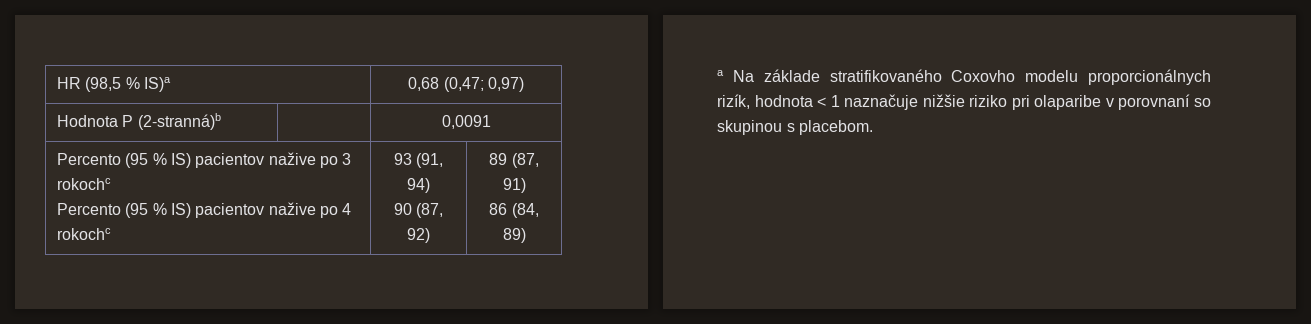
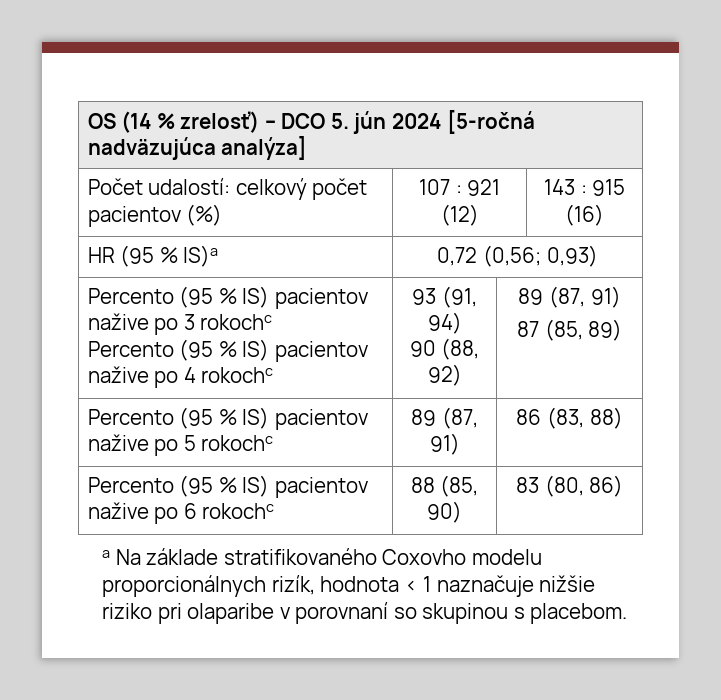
- HR (98,5 % IS)a | 0,68 (0,47; 0,97)
- Hodnota P (2-stranná)b | | 0,0091
+ OS (14 % zrelosť) – DCO 5. jún 2024 [5-ročná nadväzujúca analýza]
+ Počet udalostí: celkový počet pacientov (%) | 107 : 921 (12) | 143 : 915 (16)
+ HR (95 % IS)a | 0,72 (0,56; 0,93)
  Percento (95 % IS) pacientov nažive po 3 rokochc
  Percento (95 % IS) pacientov nažive po 4 rokochc | 93 (91, 94)
- 90 (87, 92) | 89 (87, 91)
- 86 (84, 89)
+ 90 (88, 92) | 89 (87, 91)
+ 87 (85, 89)
+ Percento (95 % IS) pacientov nažive po 5 rokochc | 89 (87, 91) | 86 (83, 88)
+ Percento (95 % IS) pacientov nažive po 6 rokochc | 88 (85, 90) | 83 (80, 86)

